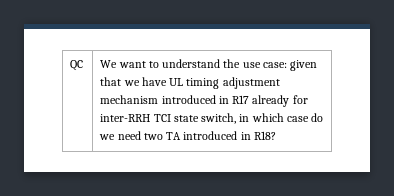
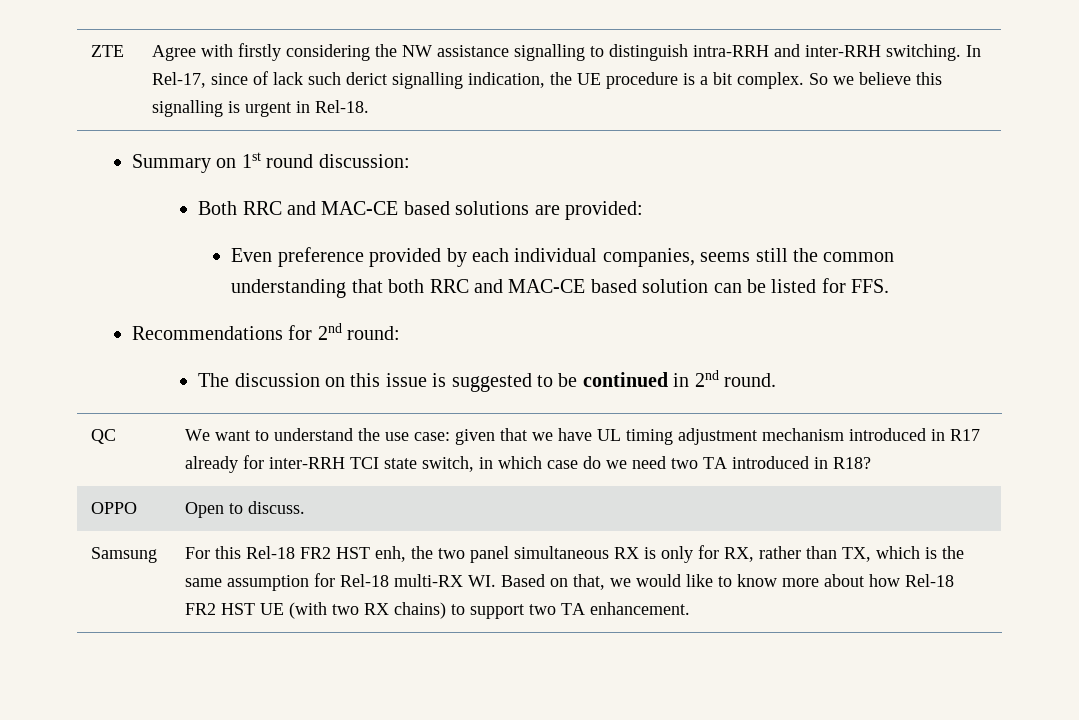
+ ZTE | Agree with firstly considering the NW assistance signalling to distinguish intra-RRH and inter-RRH switching. In Rel-17, since of lack such derict signalling indication, the UE procedure is a bit complex. So we believe this signalling is urgent in Rel-18.
+ Summary on 1st round discussion:
+ Both RRC and MAC-CE based solutions are provided:
+ Even preference provided by each individual companies, seems still the common understanding that both RRC and MAC-CE based solution can be listed for FFS.
+ Recommendations for 2nd round:
+ The discussion on this issue is suggested to be continued in 2nd round.
+ OPPO | Open to discuss.
+ Samsung | For this Rel-18 FR2 HST enh, the two panel simultaneous RX is only for RX, rather than TX, which is the same assumption for Rel-18 multi-RX WI. Based on that, we would like to know more about how Rel-18 FR2 HST UE (with two RX chains) to support two TA enhancement.

